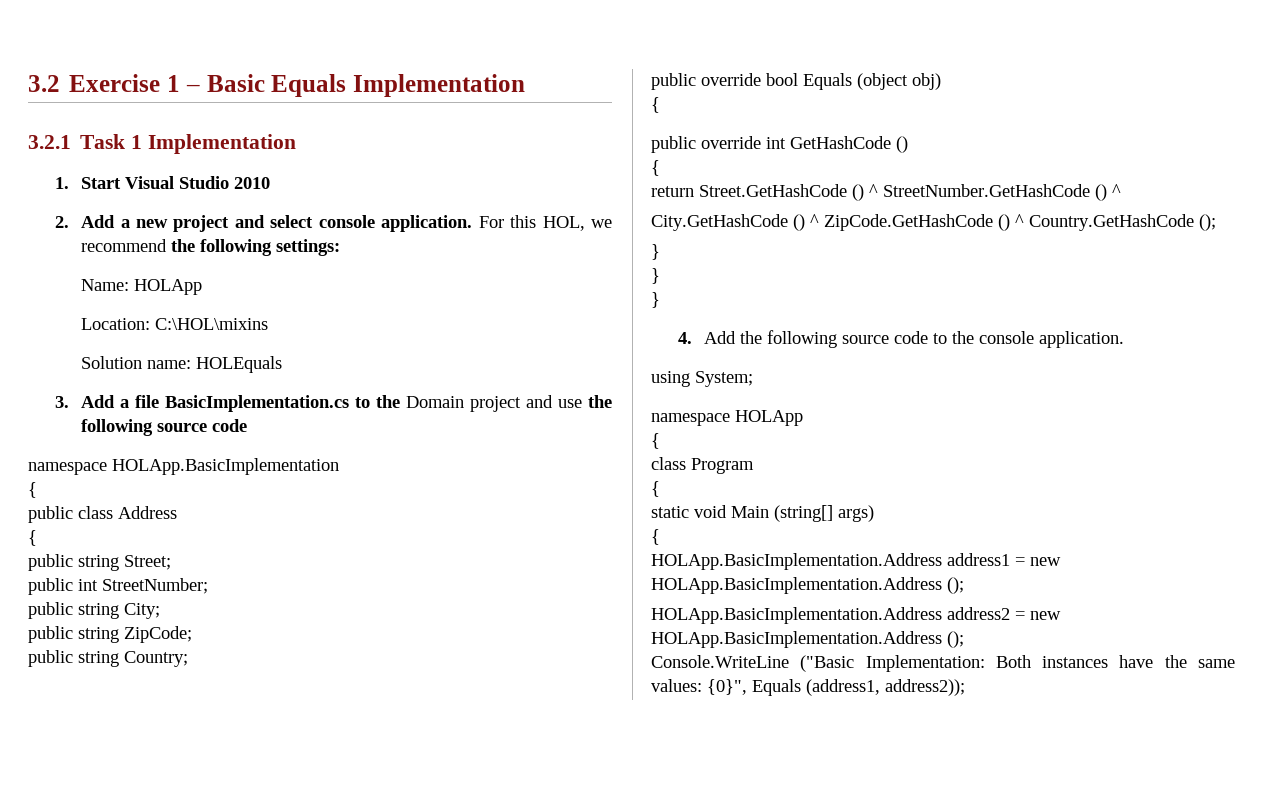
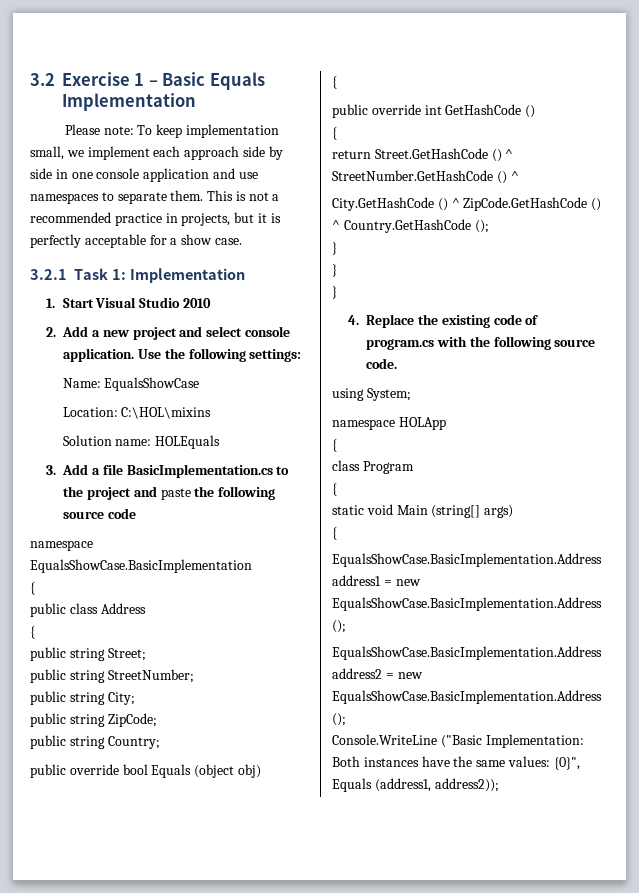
+ Please note: To keep implementation small, we implement each approach side by side in one console application and use namespaces to separate them. This is not a recommended practice in projects, but it is perfectly acceptable for a show case.
- 3.2.1 Task 1 Implementation
+ 3.2.1 Task 1: Implementation
- For this HOL, we recommend the following settings:
+ Use the following settings:
- Name: HOLApp
+ Name: EqualsShowCase
- 3. Add a file BasicImplementation.cs to the Domain project and use the following source code
+ 3. Add a file BasicImplementation.cs to the project and paste the following source code
- namespace HOLApp.BasicImplementation
+ namespace EqualsShowCase.BasicImplementation
- public int StreetNumber;
+ public string StreetNumber;
- 4. Add the following source code to the console application.
+ 4. Replace the existing code of program.cs with the following source code.
- HOLApp.BasicImplementation.Address address1 = new HOLApp.BasicImplementation.Address ();
- HOLApp.BasicImplementation.Address address2 = new HOLApp.BasicImplementation.Address ();
+ EqualsShowCase.BasicImplementation.Address address1 = new EqualsShowCase.BasicImplementation.Address ();
+ EqualsShowCase.BasicImplementation.Address address2 = new EqualsShowCase.BasicImplementation.Address ();

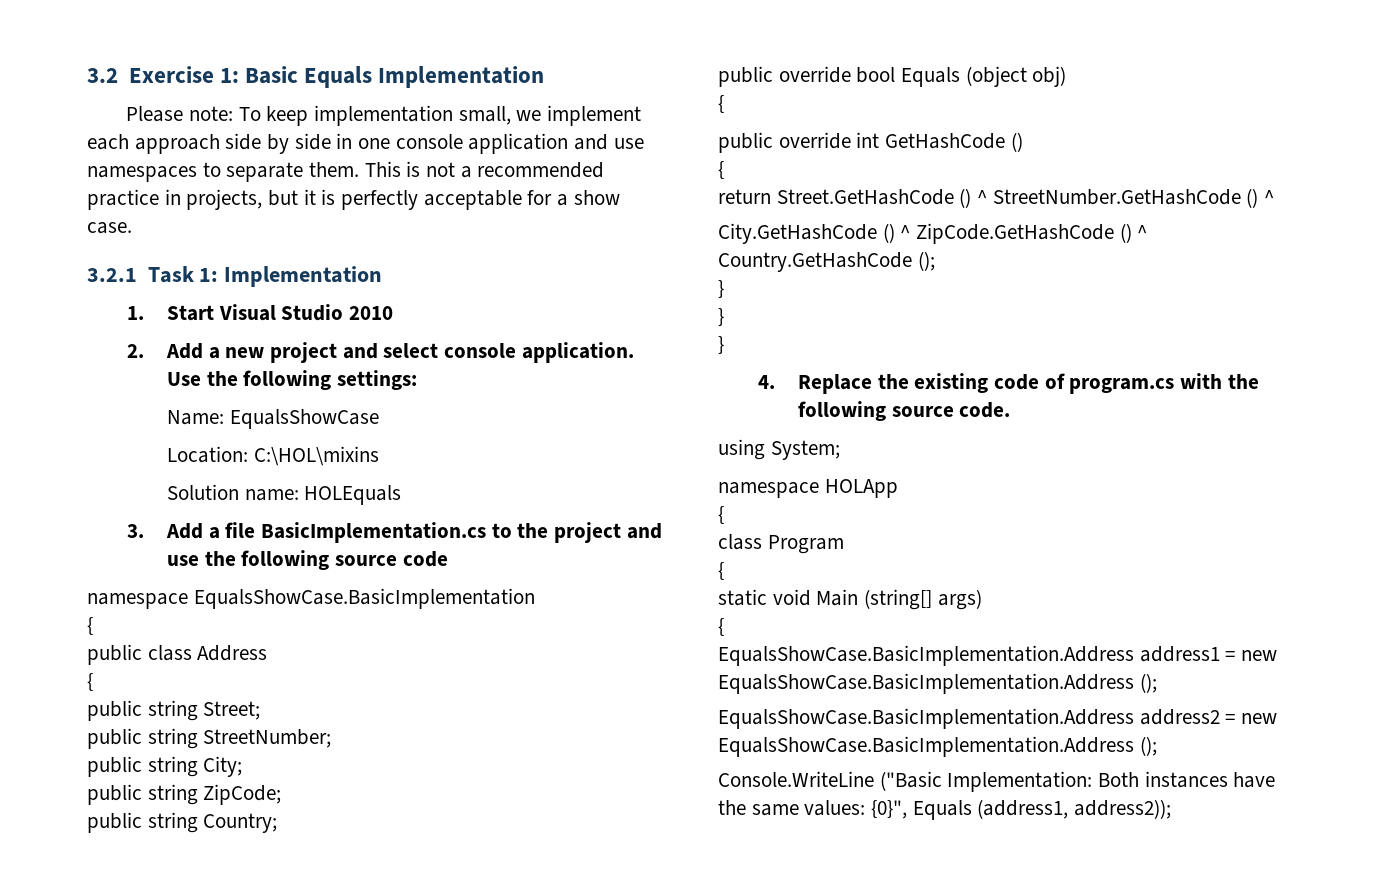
- 3.2 Exercise 1 – Basic Equals Implementation
+ 3.2 Exercise 1: Basic Equals Implementation
- 3. Add a file BasicImplementation.cs to the project and paste the following source code
+ 3. Add a file BasicImplementation.cs to the project and use the following source code

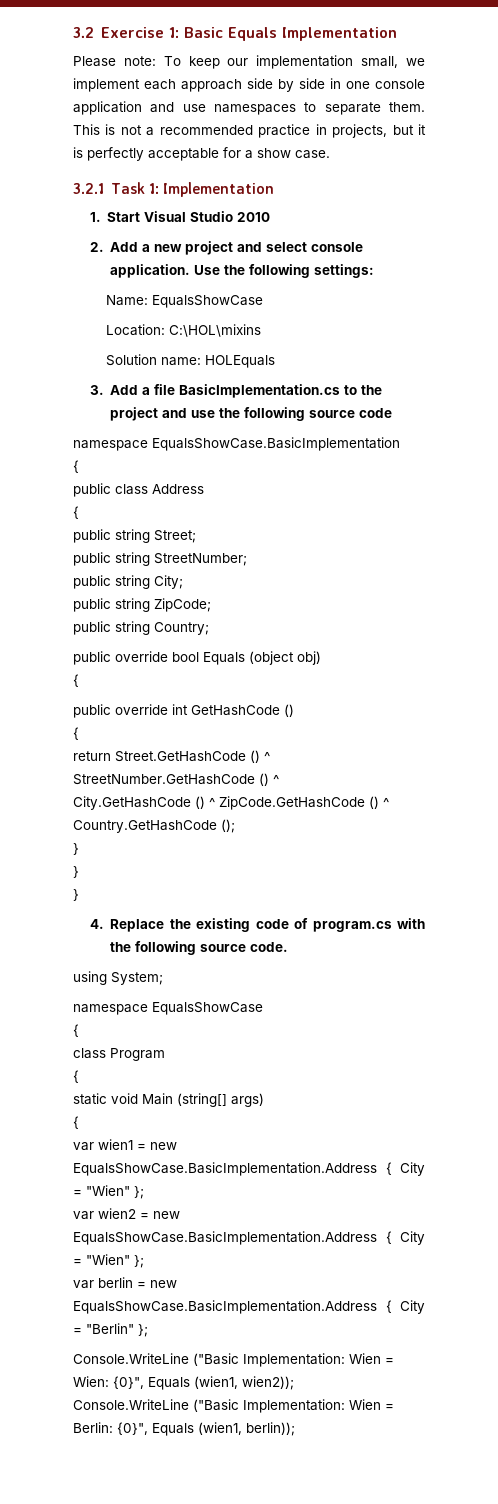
- Please note: To keep implementation small, we implement each approach side by side in one console application and use namespaces to separate them.
+ Please note: To keep our implementation small, we implement each approach side by side in one console application and use namespaces to separate them.
- namespace HOLApp
+ namespace EqualsShowCase
- EqualsShowCase.BasicImplementation.Address address1 = new EqualsShowCase.BasicImplementation.Address ();
- EqualsShowCase.BasicImplementation.Address address2 = new EqualsShowCase.BasicImplementation.Address ();
- Console.WriteLine ("Basic Implementation: Both instances have the same values: {0}", Equals (address1, address2));
+ var wien1 = new EqualsShowCase.BasicImplementation.Address { City = "Wien" };
+ var wien2 = new EqualsShowCase.BasicImplementation.Address { City = "Wien" };
+ var berlin = new EqualsShowCase.BasicImplementation.Address { City = "Berlin" };
+ Console.WriteLine ("Basic Implementation: Wien = Wien: {0}", Equals (wien1, wien2));
+ Console.WriteLine ("Basic Implementation: Wien = Berlin: {0}", Equals (wien1, berlin));

